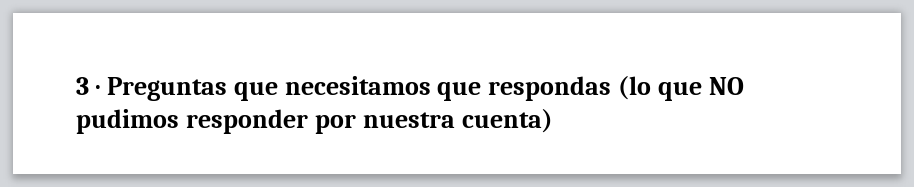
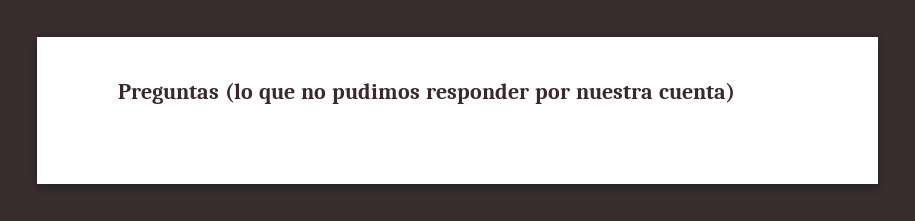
- 3 · Preguntas que necesitamos que respondas (lo que NO pudimos responder por nuestra cuenta)
+ Preguntas (lo que no pudimos responder por nuestra cuenta)

